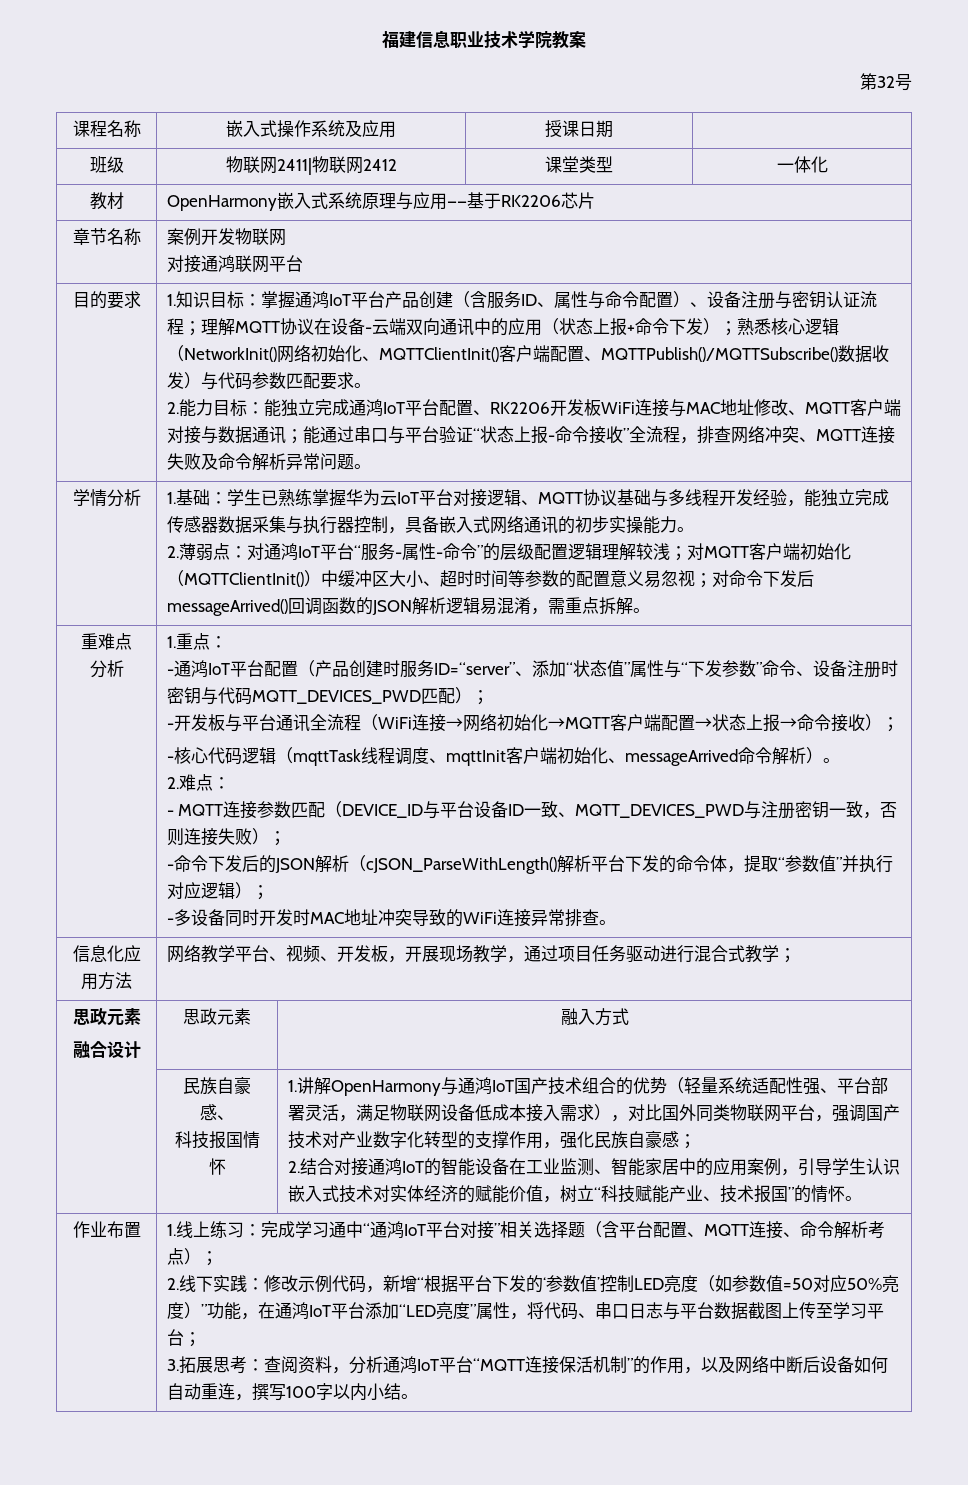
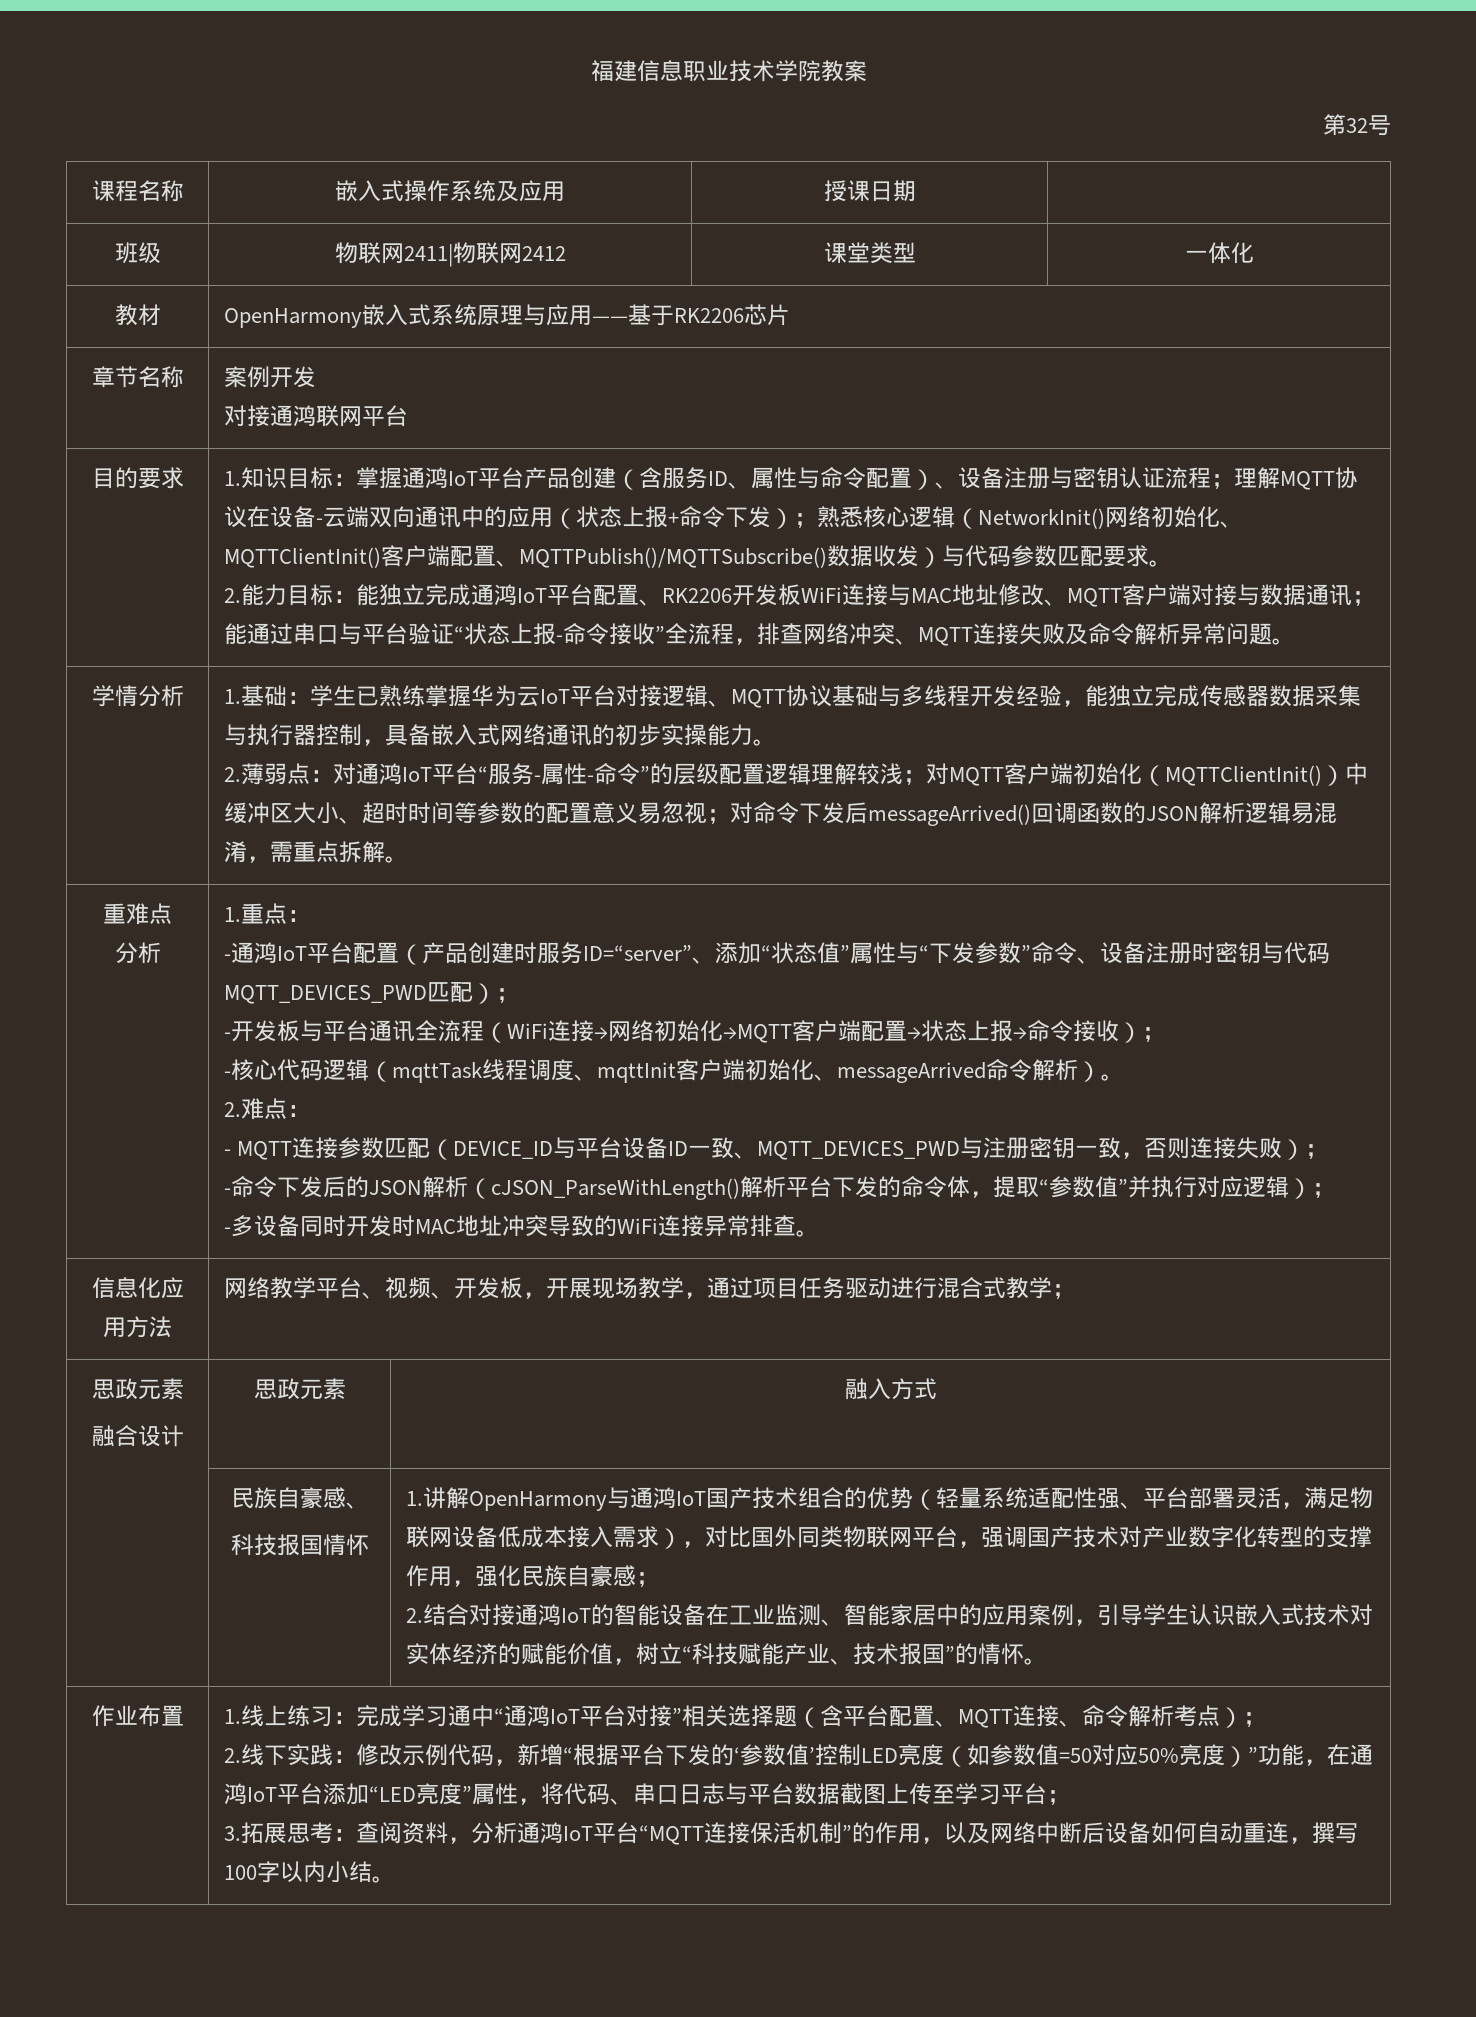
- 章节名称 | 案例开发物联网
+ 章节名称 | 案例开发

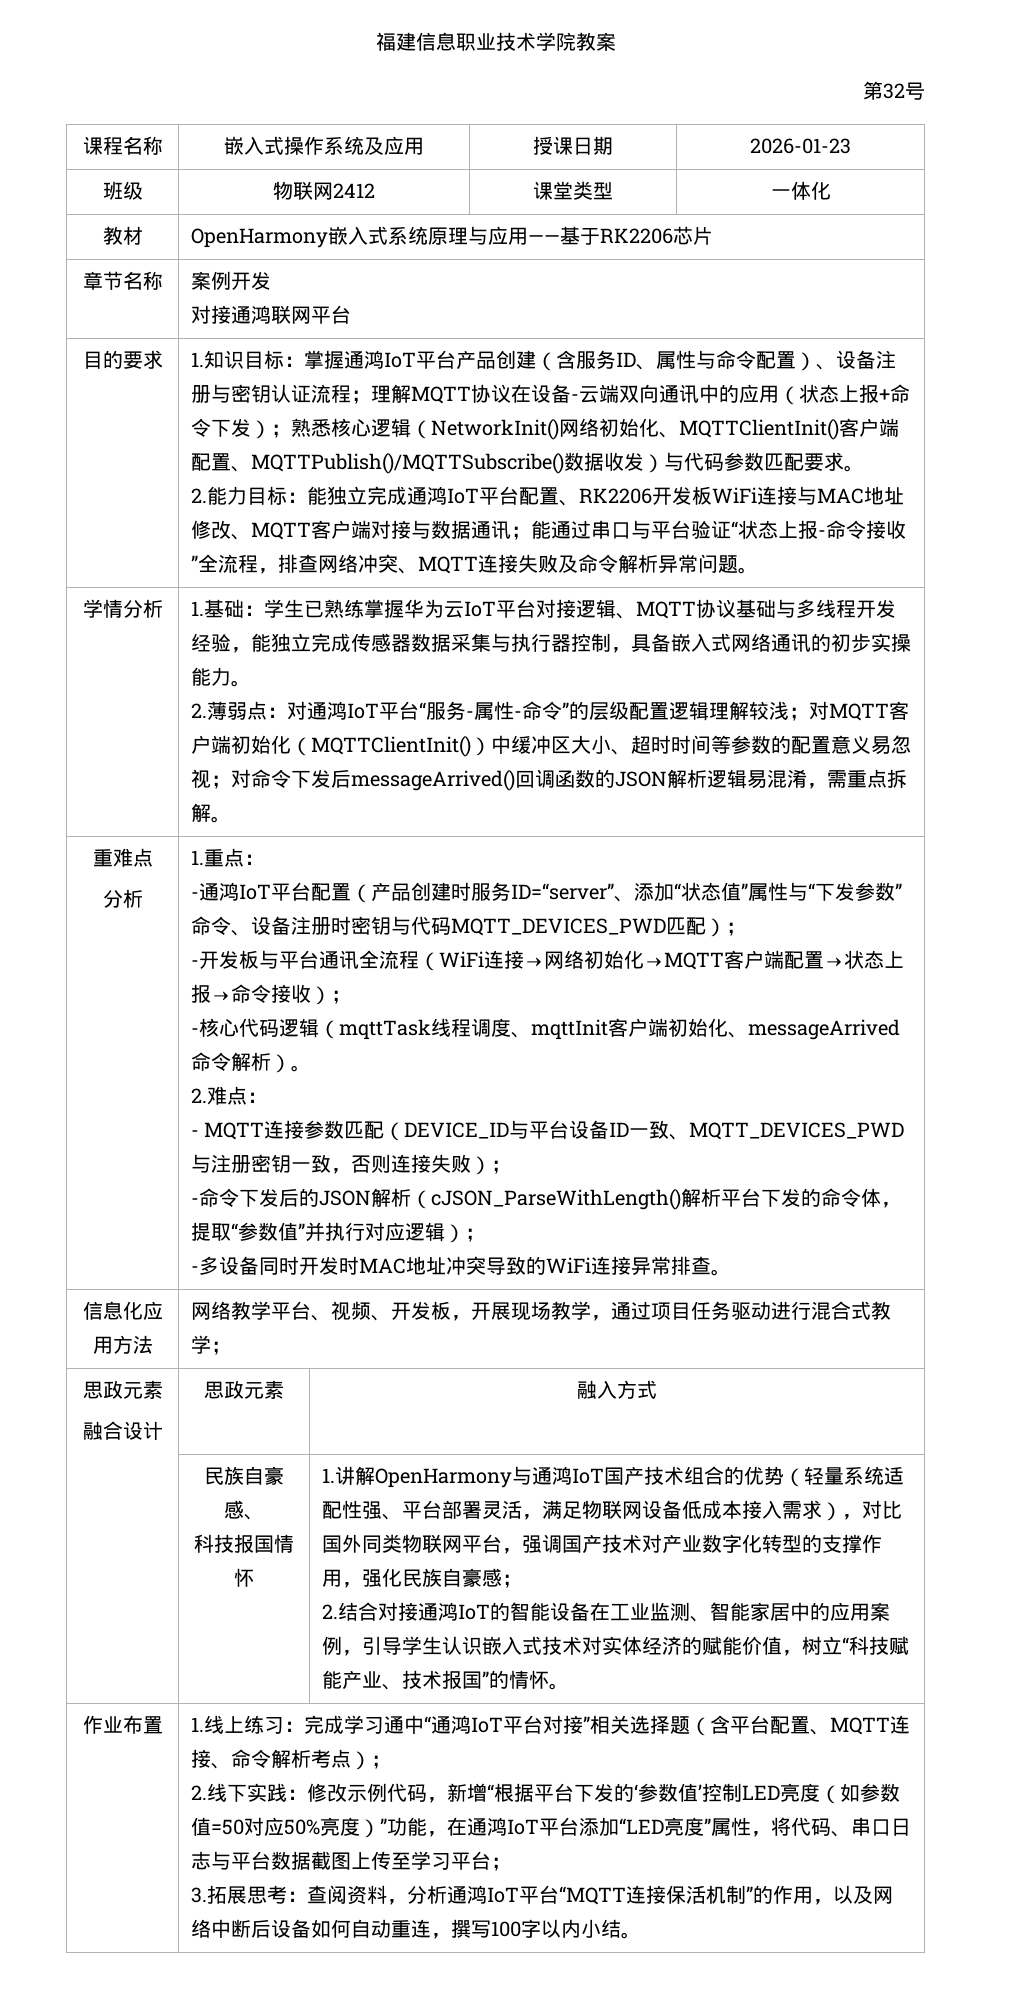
- 课程名称 | 嵌入式操作系统及应用 | 授课日期 |
+ 课程名称 | 嵌入式操作系统及应用 | 授课日期 | 2026-01-23
- 班级 | 物联网2411|物联网2412 | 课堂类型 | 一体化
+ 班级 | 物联网2412 | 课堂类型 | 一体化

